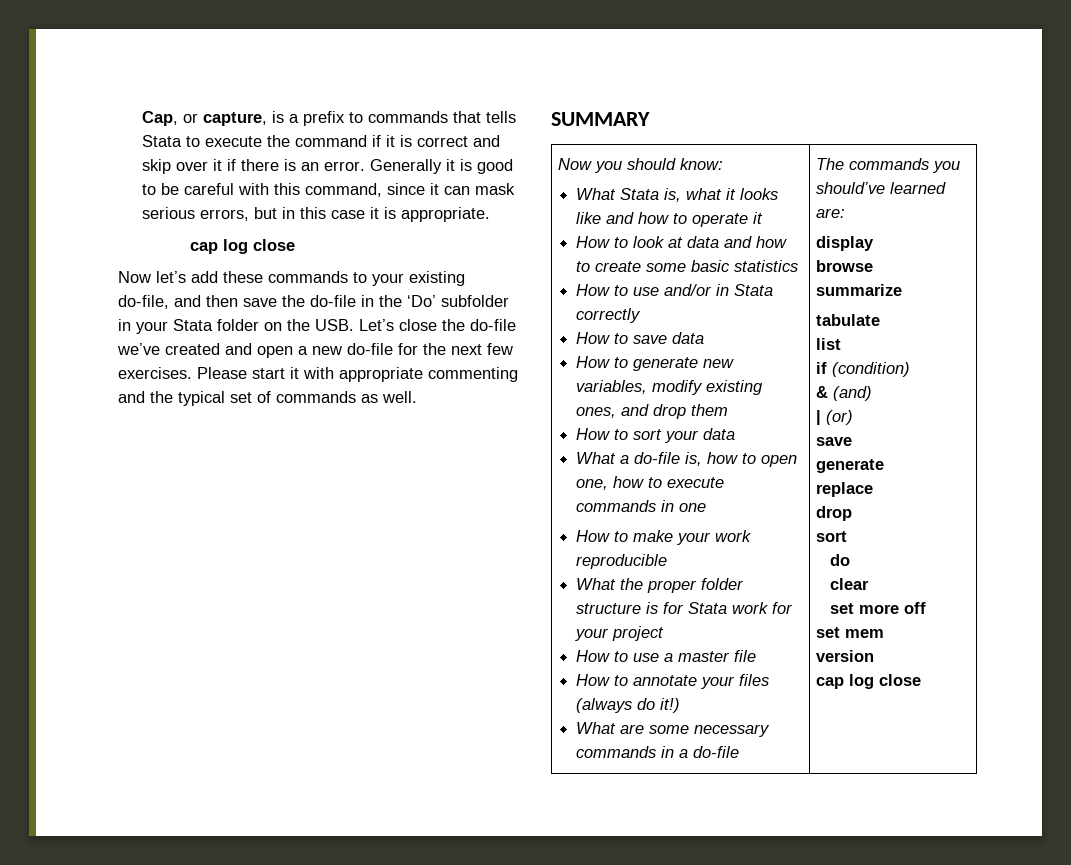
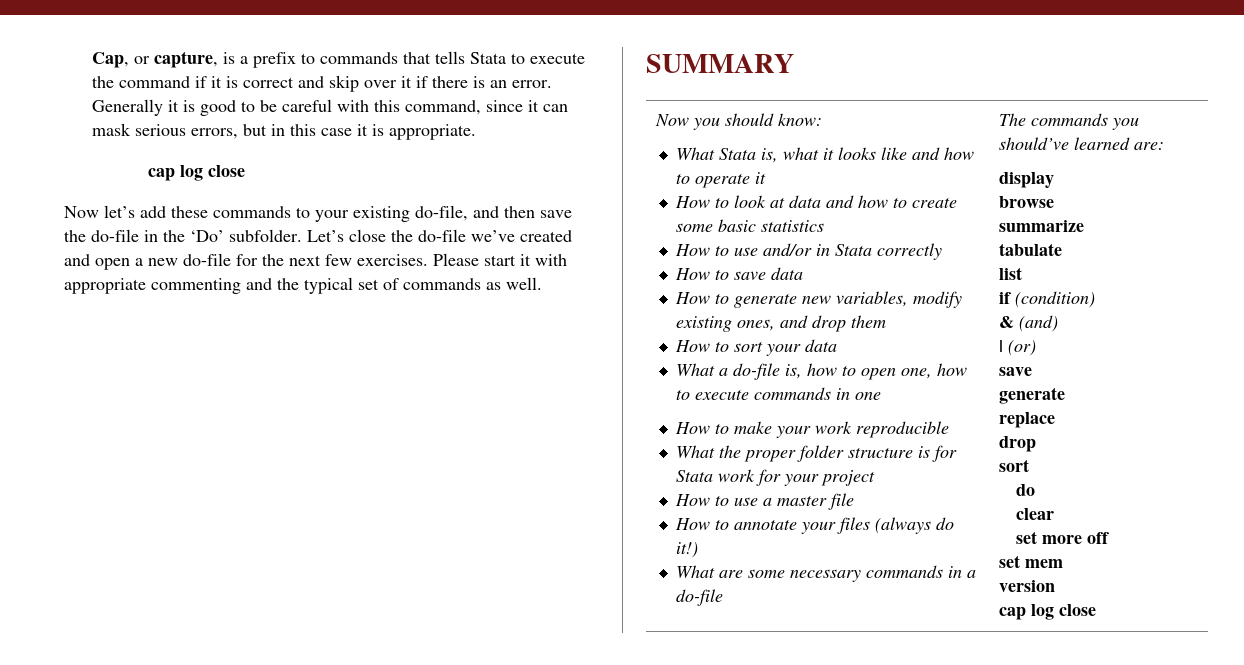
- Now let’s add these commands to your existing do-file, and then save the do-file in the ‘Do’ subfolder in your Stata folder on the USB. Let’s close the do-file we’ve created and open a new do-file for the next few exercises.
+ Now let’s add these commands to your existing do-file, and then save the do-file in the ‘Do’ subfolder. Let’s close the do-file we’ve created and open a new do-file for the next few exercises.

